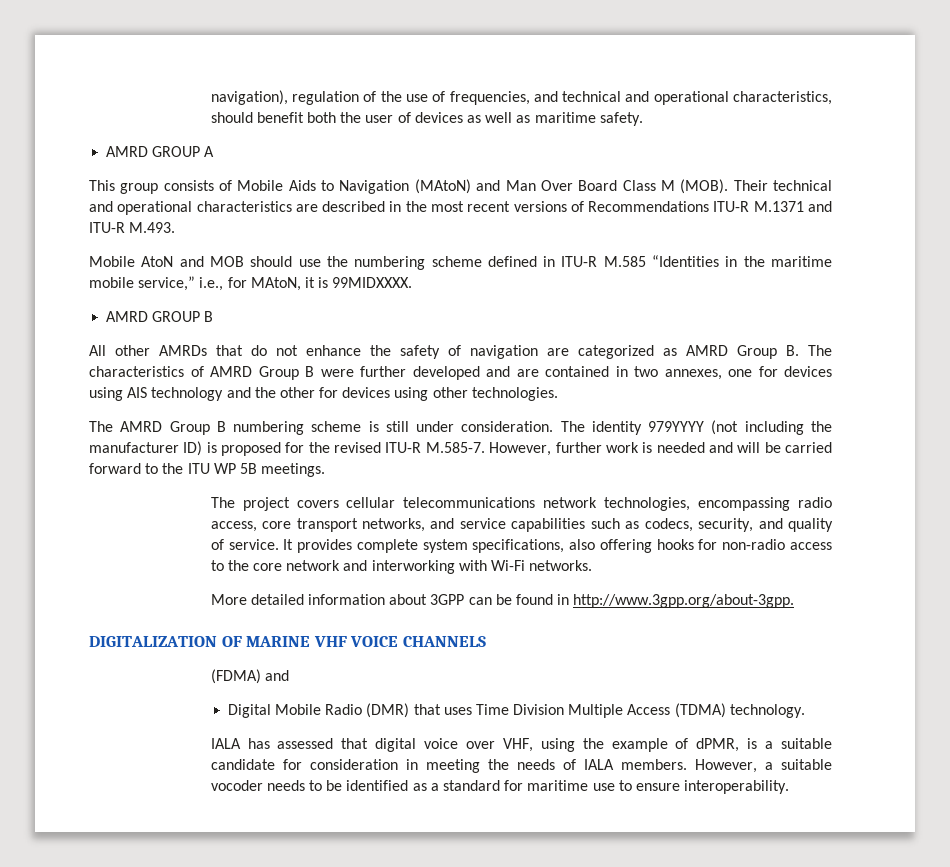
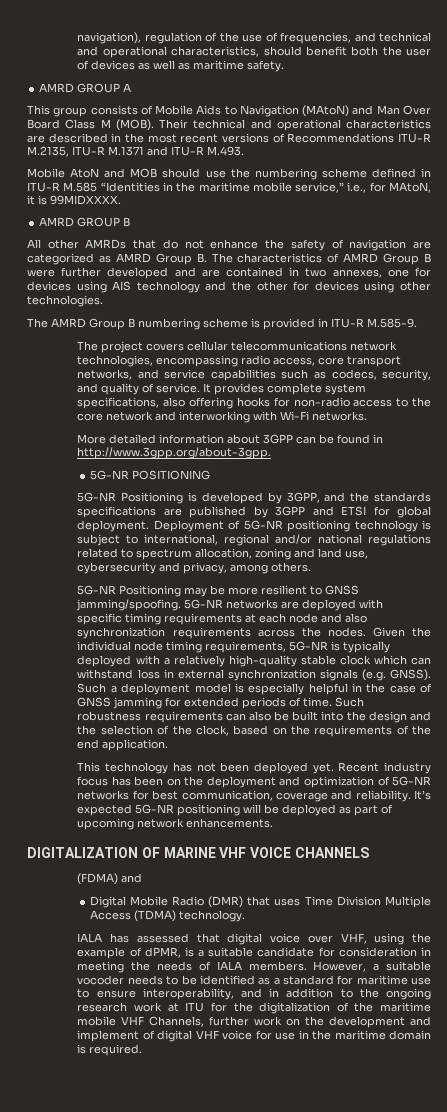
- Their technical and operational characteristics are described in the most recent versions of Recommendations ITU-R M.1371 and ITU-R M.493.
+ Their technical and operational characteristics are described in the most recent versions of Recommendations ITU-R M.2135, ITU-R M.1371 and ITU-R M.493.
- The AMRD Group B numbering scheme is still under consideration. The identity 979YYYY (not including the manufacturer ID) is proposed for the revised ITU-R M.585-7. However, further work is needed and will be carried forward to the ITU WP 5B meetings.
+ The AMRD Group B numbering scheme is provided in ITU-R M.585-9.
+ 5G-NR POSITIONING
+ 5G-NR Positioning is developed by 3GPP, and the standards specifications are published by 3GPP and ETSI for global deployment. Deployment of 5G-NR positioning technology is subject to international, regional and/or national regulations related to spectrum allocation, zoning and land use, cybersecurity and privacy, among others.
+ 5G-NR Positioning may be more resilient to GNSS jamming/spoofing. 5G-NR networks are deployed with specific timing requirements at each node and also synchronization requirements across the nodes. Given the individual node timing requirements, 5G-NR is typically deployed with a relatively high-quality stable clock which can withstand loss in external synchronization signals (e.g. GNSS). Such a deployment model is especially helpful in the case of GNSS jamming for extended periods of time. Such robustness requirements can also be built into the design and the selection of the clock, based on the requirements of the end application.
+ This technology has not been deployed yet. Recent industry focus has been on the deployment and optimization of 5G-NR networks for best communication, coverage and reliability. It’s expected 5G-NR positioning will be deployed as part of upcoming network enhancements.
- However, a suitable vocoder needs to be identified as a standard for maritime use to ensure interoperability.
+ However, a suitable vocoder needs to be identified as a standard for maritime use to ensure interoperability, and in addition to the ongoing research work at ITU for the digitalization of the maritime mobile VHF Channels, further work on the development and implement of digital VHF voice for use in the maritime domain is required.

